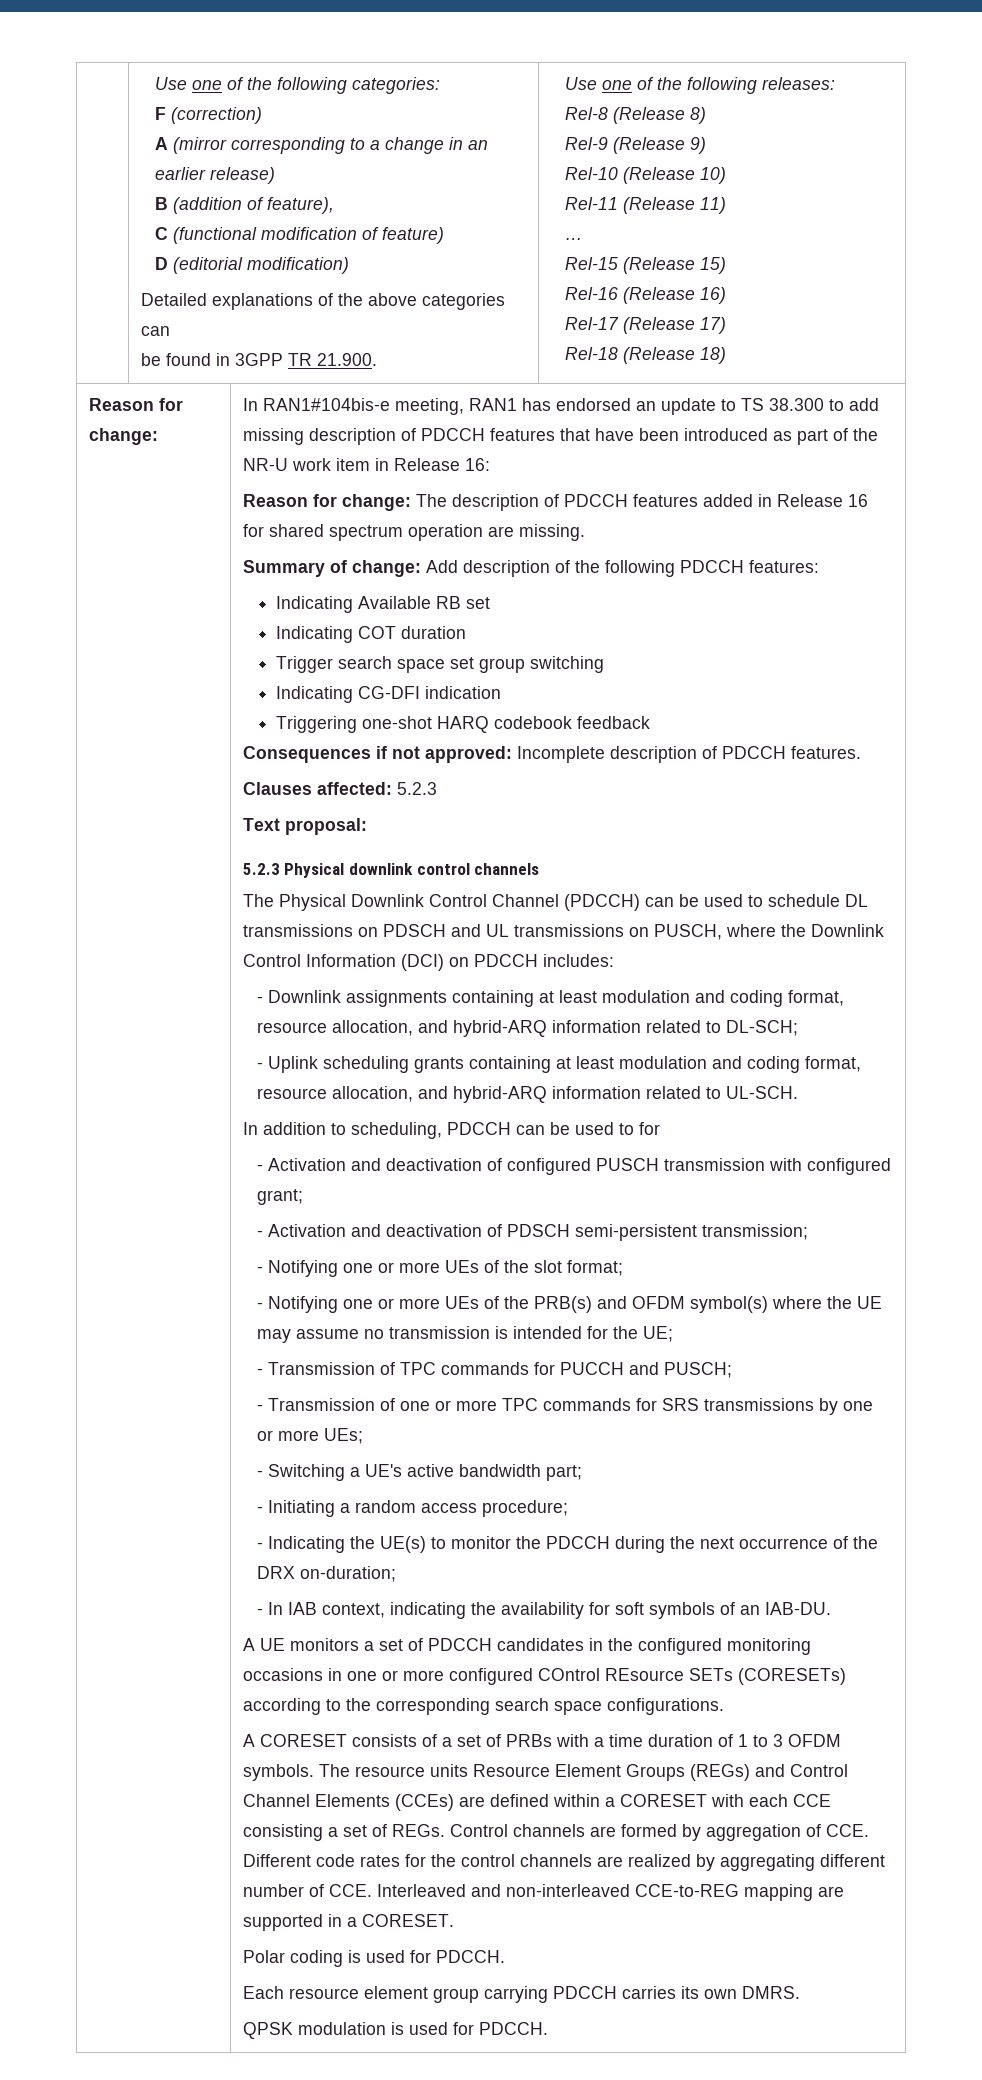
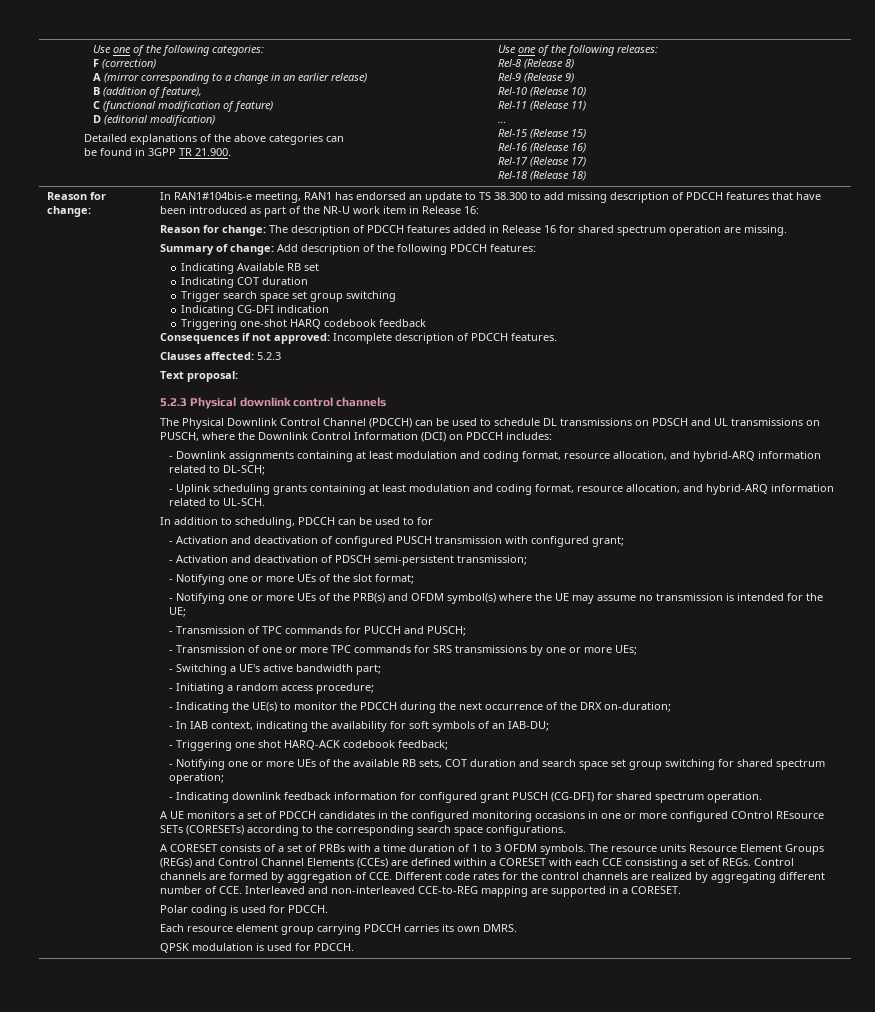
- - In IAB context, indicating the availability for soft symbols of an IAB-DU.
+ - In IAB context, indicating the availability for soft symbols of an IAB-DU;
+ - Triggering one shot HARQ-ACK codebook feedback;
+ - Notifying one or more UEs of the available RB sets, COT duration and search space set group switching for shared spectrum operation;
+ - Indicating downlink feedback information for configured grant PUSCH (CG-DFI) for shared spectrum operation.

